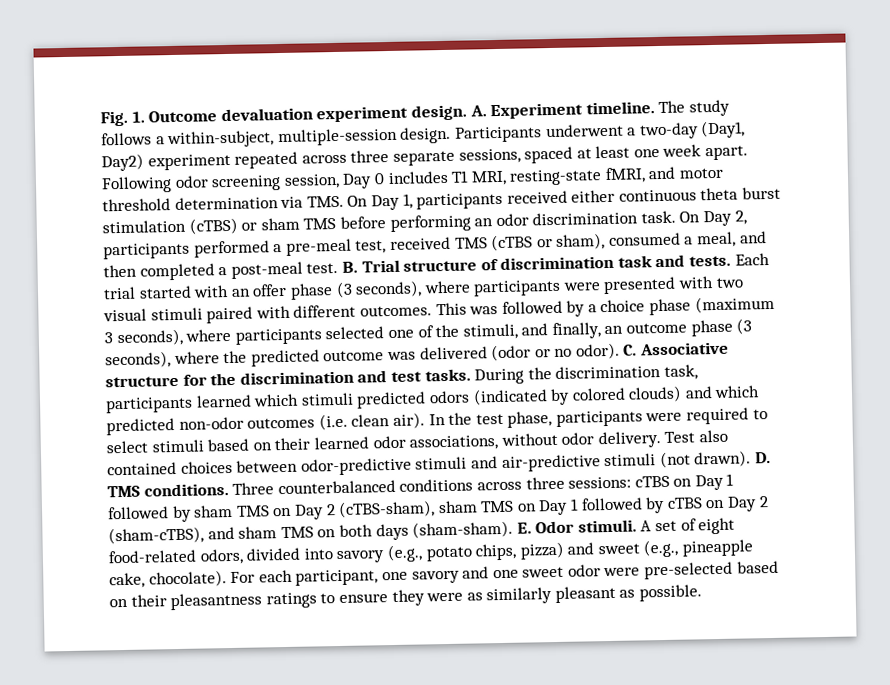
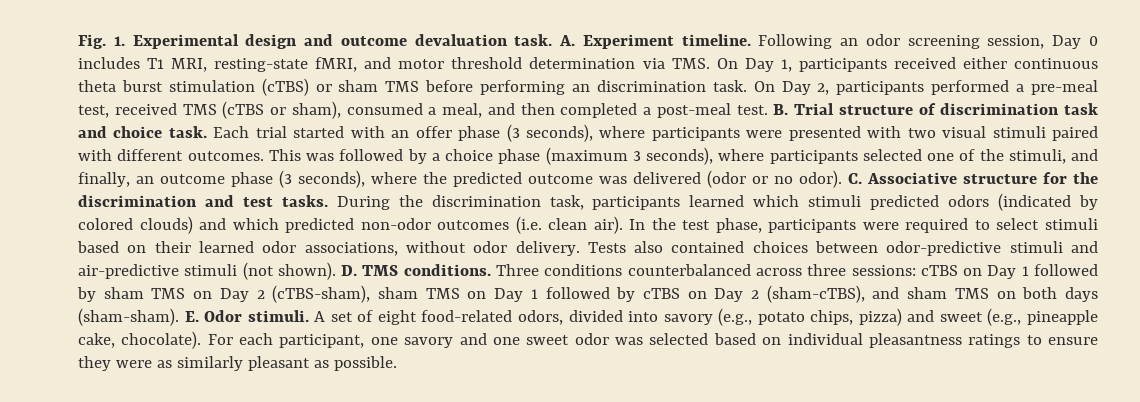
- Fig. 1. Outcome devaluation experiment design. A. Experiment timeline. The study follows a within-subject, multiple-session design. Participants underwent a two-day (Day1, Day2) experiment repeated across three separate sessions, spaced at least one week apart. Following odor screening session, Day 0 includes T1 MRI, resting-state fMRI, and motor threshold determination via TMS. On Day 1, participants received either continuous theta burst stimulation (cTBS) or sham TMS before performing an odor discrimination task.
+ Fig. 1. Experimental design and outcome devaluation task. A. Experiment timeline. Following an odor screening session, Day 0 includes T1 MRI, resting-state fMRI, and motor threshold determination via TMS. On Day 1, participants received either continuous theta burst stimulation (cTBS) or sham TMS before performing an discrimination task.
- B. Trial structure of discrimination task and tests.
+ B. Trial structure of discrimination task and choice task.
- Test also contained choices between odor-predictive stimuli and air-predictive stimuli (not drawn).
+ Tests also contained choices between odor-predictive stimuli and air-predictive stimuli (not shown).
- Three counterbalanced conditions across three sessions: cTBS on Day 1 followed by sham TMS on Day 2 (cTBS-sham), sham TMS on Day 1 followed by cTBS on Day 2 (sham-cTBS), and sham TMS on both days (sham-sham).
+ Three conditions counterbalanced across three sessions: cTBS on Day 1 followed by sham TMS on Day 2 (cTBS-sham), sham TMS on Day 1 followed by cTBS on Day 2 (sham-cTBS), and sham TMS on both days (sham-sham).
- For each participant, one savory and one sweet odor were pre-selected based on their pleasantness ratings to ensure they were as similarly pleasant as possible.
+ For each participant, one savory and one sweet odor was selected based on individual pleasantness ratings to ensure they were as similarly pleasant as possible.

